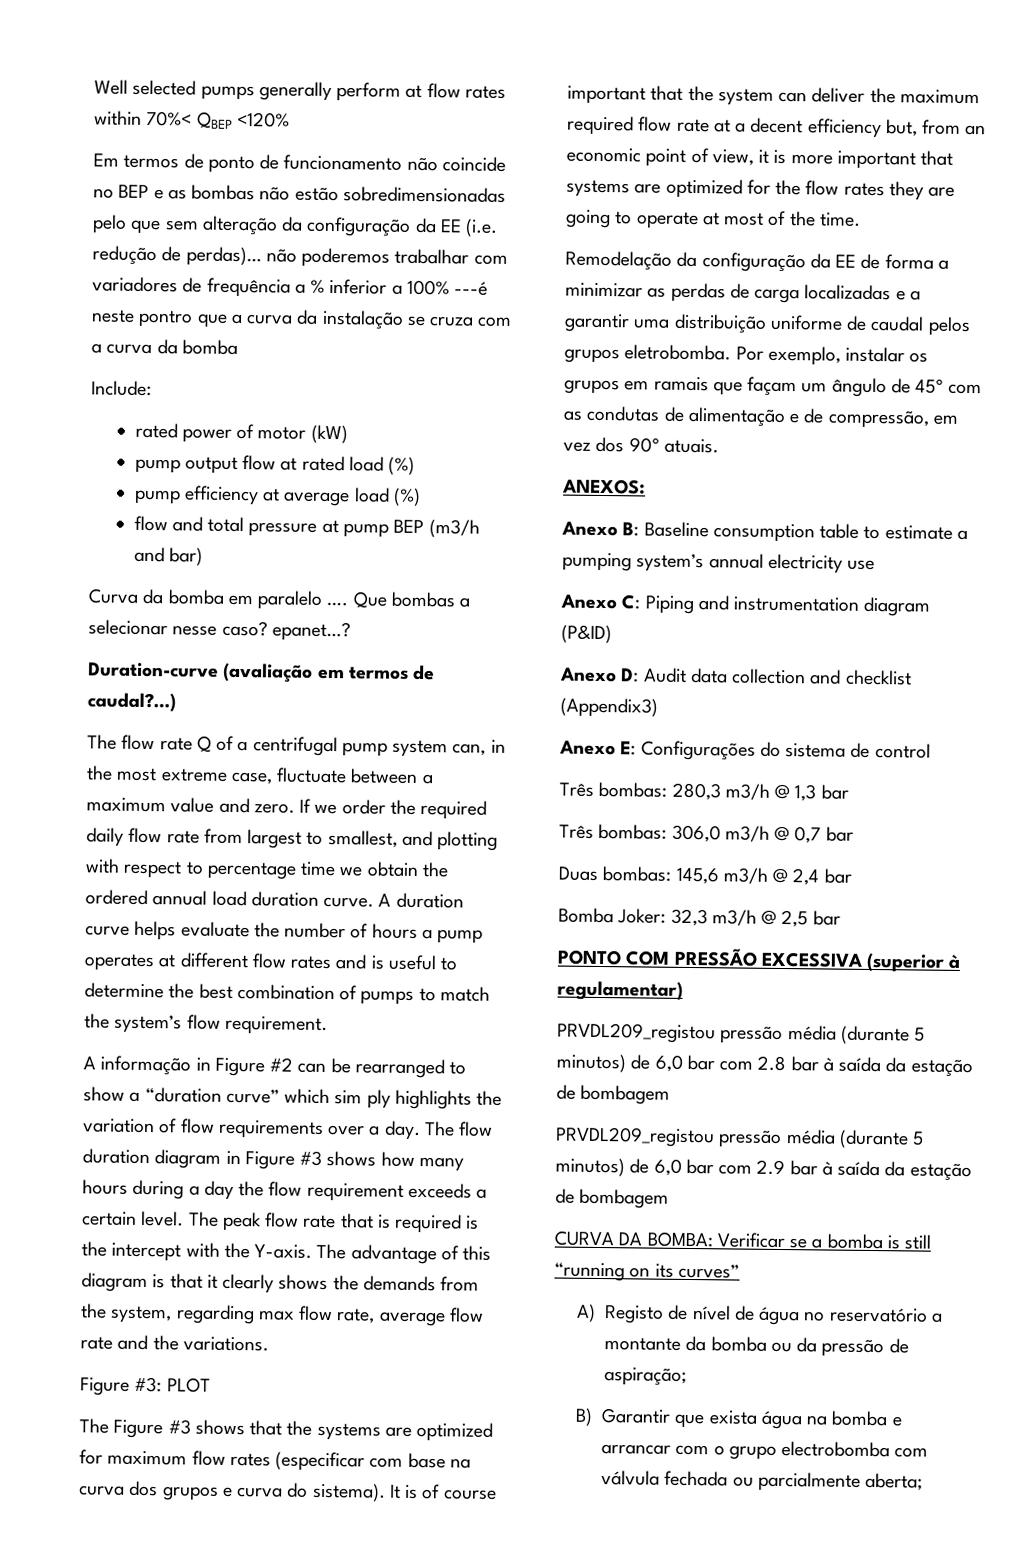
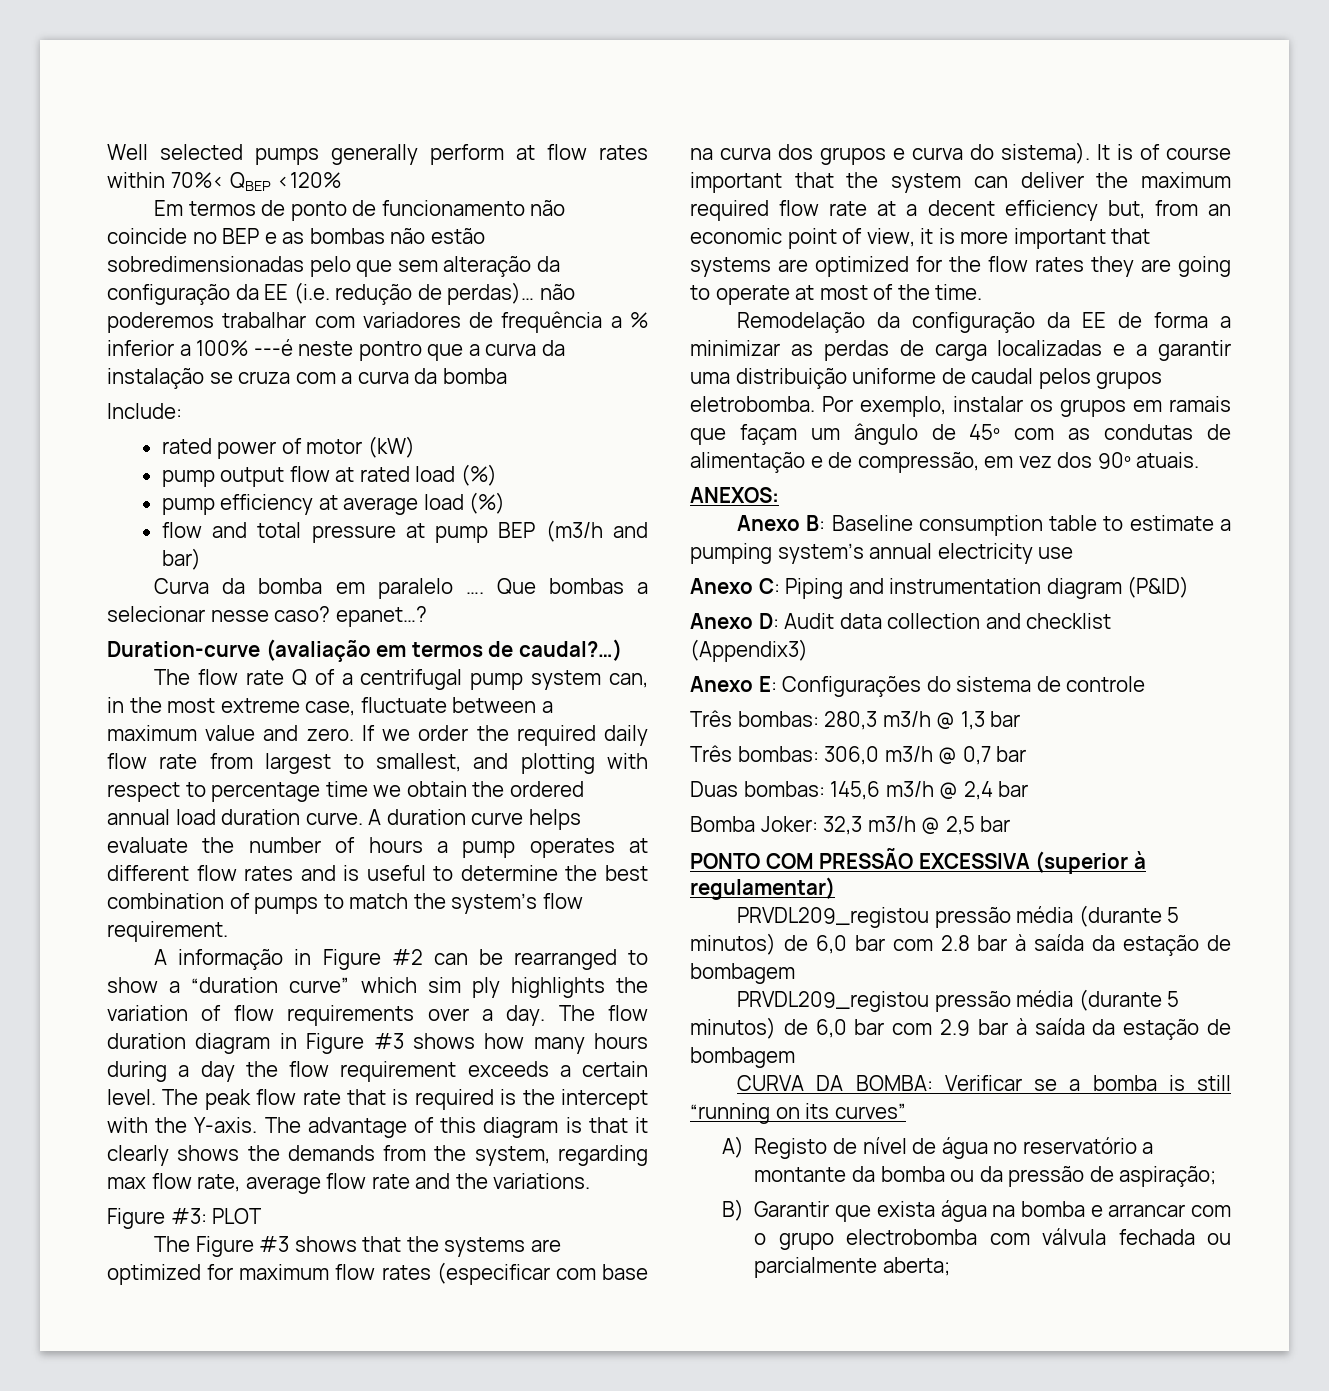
- Anexo E: Configurações do sistema de control
+ Anexo E: Configurações do sistema de controle

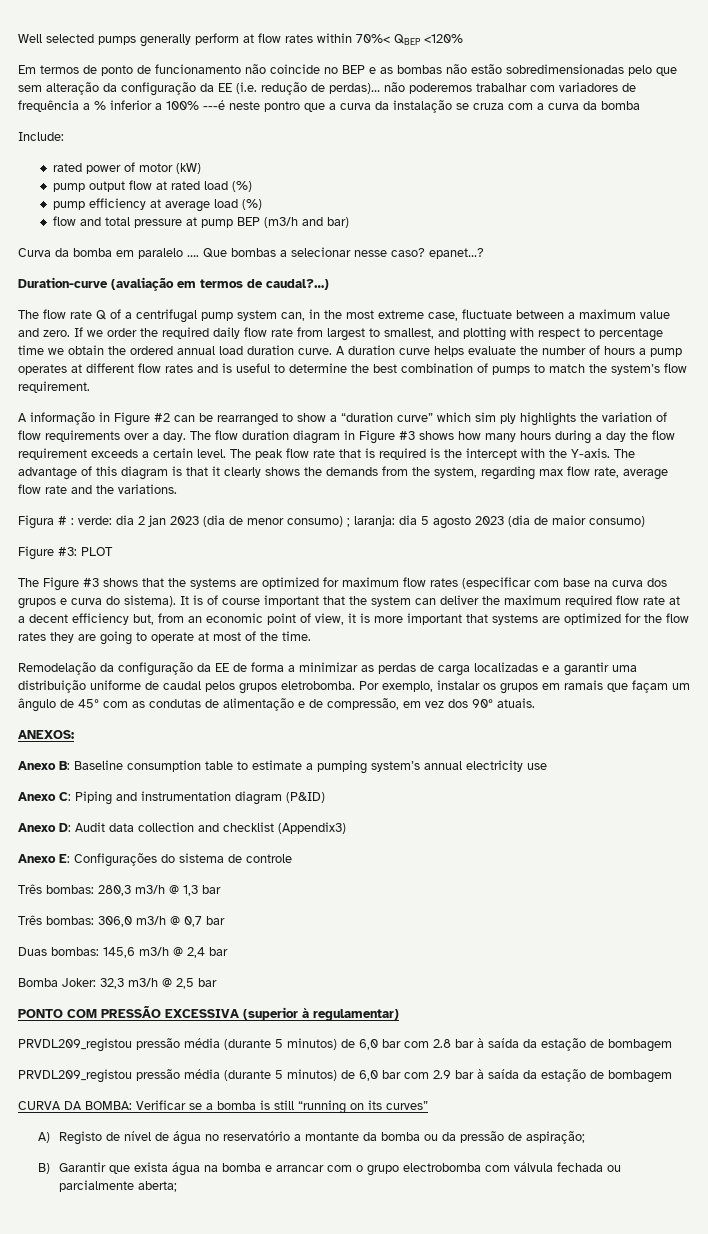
+ Figura # : verde: dia 2 jan 2023 (dia de menor consumo) ; laranja: dia 5 agosto 2023 (dia de maior consumo)

